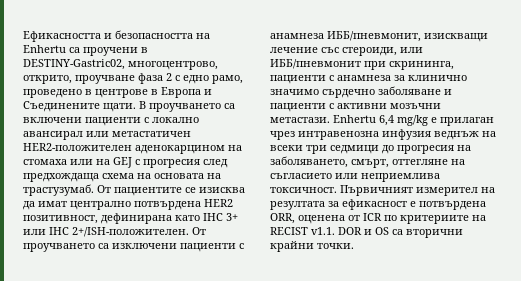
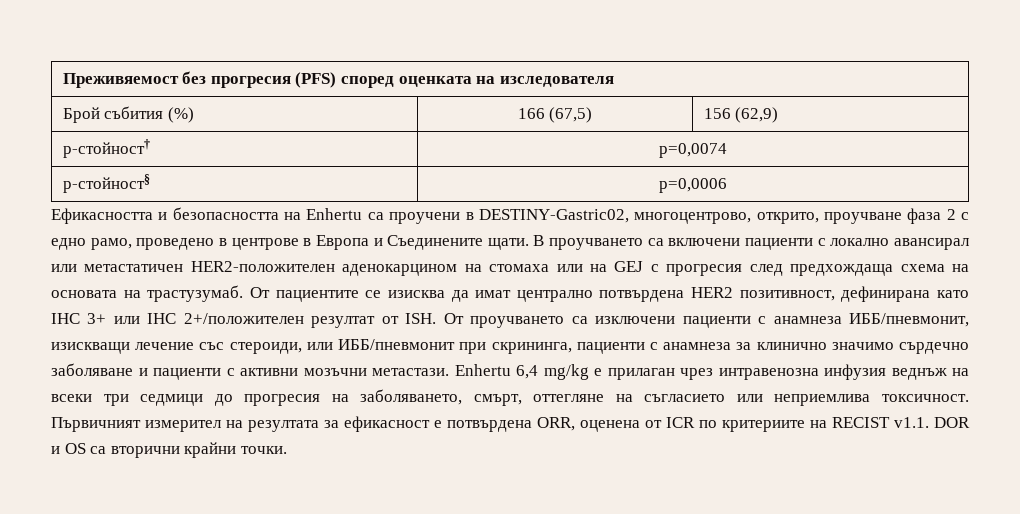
+ Преживяемост без прогресия (PFS) според оценката на изследователя
+ Брой събития (%) | 166 (67,5) | 156 (62,9)
+ p-стойност† | p=0,0074
+ p-стойност§ | p=0,0006
- От пациентите се изисква да имат централно потвърдена HER2 позитивност, дефинирана като IHC 3+ или IHC 2+/ISH-положителен. От проучването са изключени пациенти с анамнеза ИББ/пневмонит, изискващи лечение със стероиди, или ИББ/пневмонит при скрининга, пациенти с анамнеза за клинично значимо сърдечно заболяване и пациенти с активни мозъчни метастази.
+ От пациентите се изисква да имат централно потвърдена HER2 позитивност, дефинирана като IHC 3+ или IHC 2+/положителен резултат от ISH. От проучването са изключени пациенти с анамнеза ИББ/пневмонит, изискващи лечение със стероиди, или ИББ/пневмонит при скрининга, пациенти с анамнеза за клинично значимо сърдечно заболяване и пациенти с активни мозъчни метастази.

